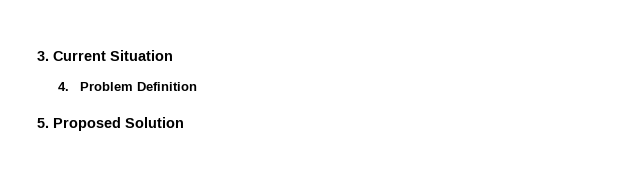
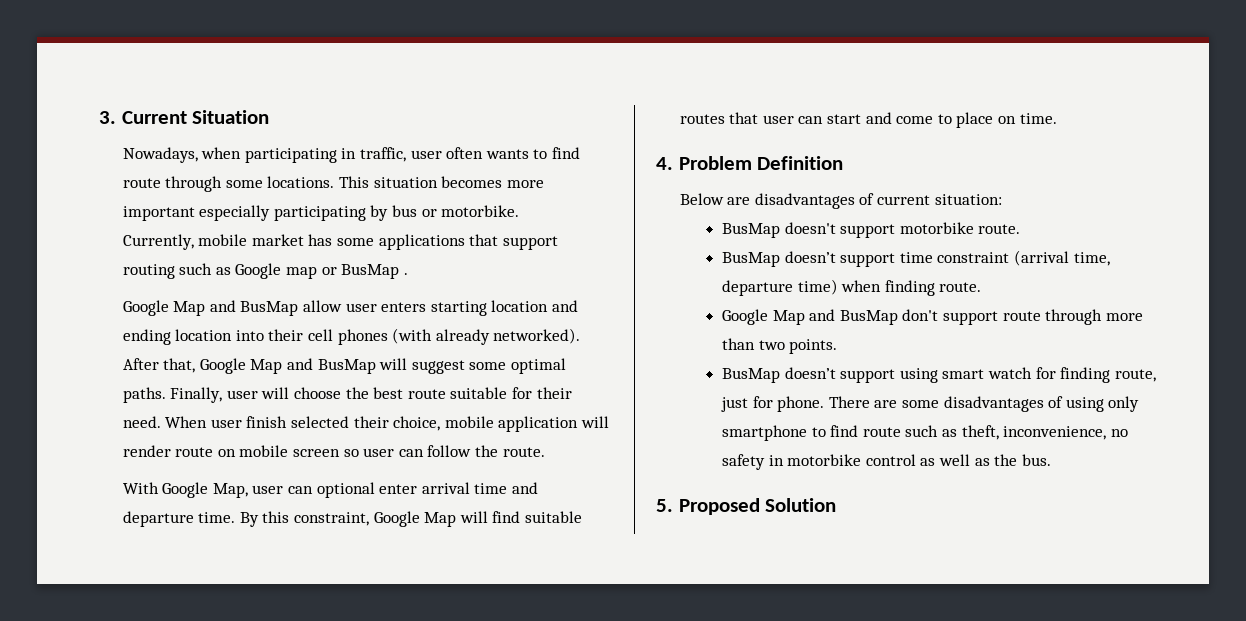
+ Nowadays, when participating in traffic, user often wants to find route through some locations. This situation becomes more important especially participating by bus or motorbike.
+ Currently, mobile market has some applications that support routing such as Google map or BusMap .
+ Google Map and BusMap allow user enters starting location and ending location into their cell phones (with already networked). After that, Google Map and BusMap will suggest some optimal paths. Finally, user will choose the best route suitable for their need. When user finish selected their choice, mobile application will render route on mobile screen so user can follow the route.
+ With Google Map, user can optional enter arrival time and departure time. By this constraint, Google Map will find suitable routes that user can start and come to place on time.
  4. Problem Definition
+ Below are disadvantages of current situation:
+ BusMap doesn't support motorbike route.
+ BusMap doesn’t support time constraint (arrival time, departure time) when finding route.
+ Google Map and BusMap don't support route through more than two points.
+ BusMap doesn’t support using smart watch for finding route, just for phone. There are some disadvantages of using only smartphone to find route such as theft, inconvenience, no safety in motorbike control as well as the bus.

